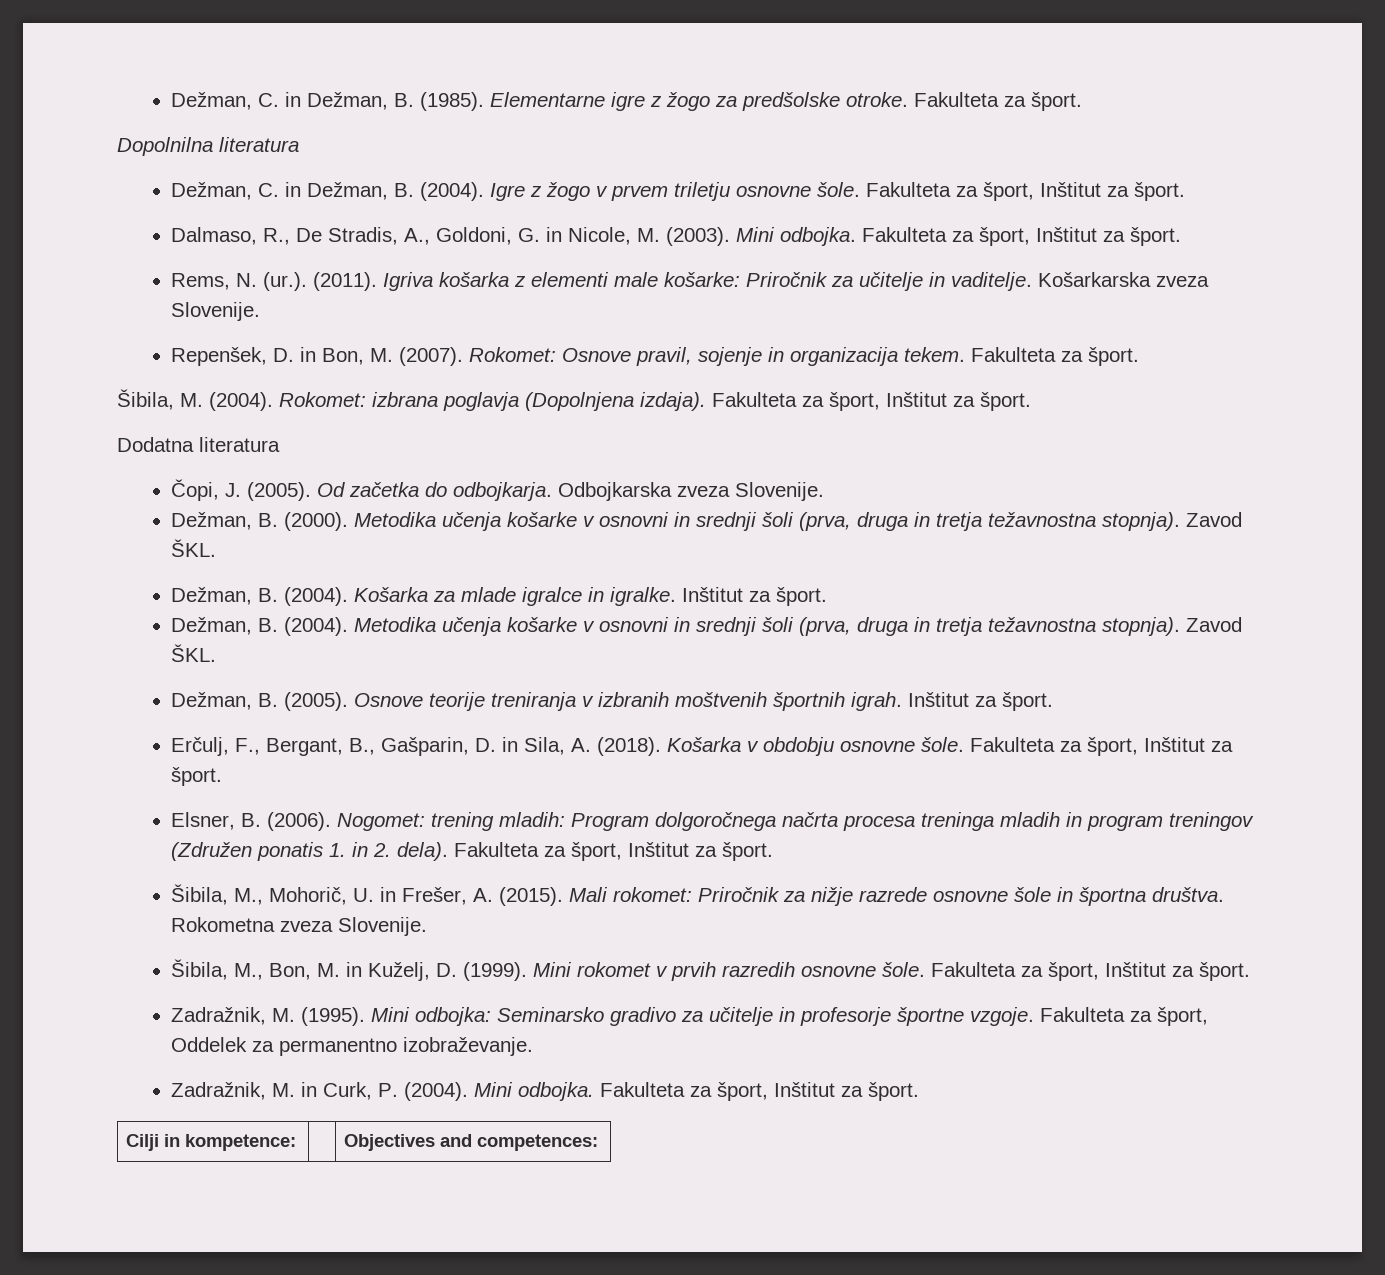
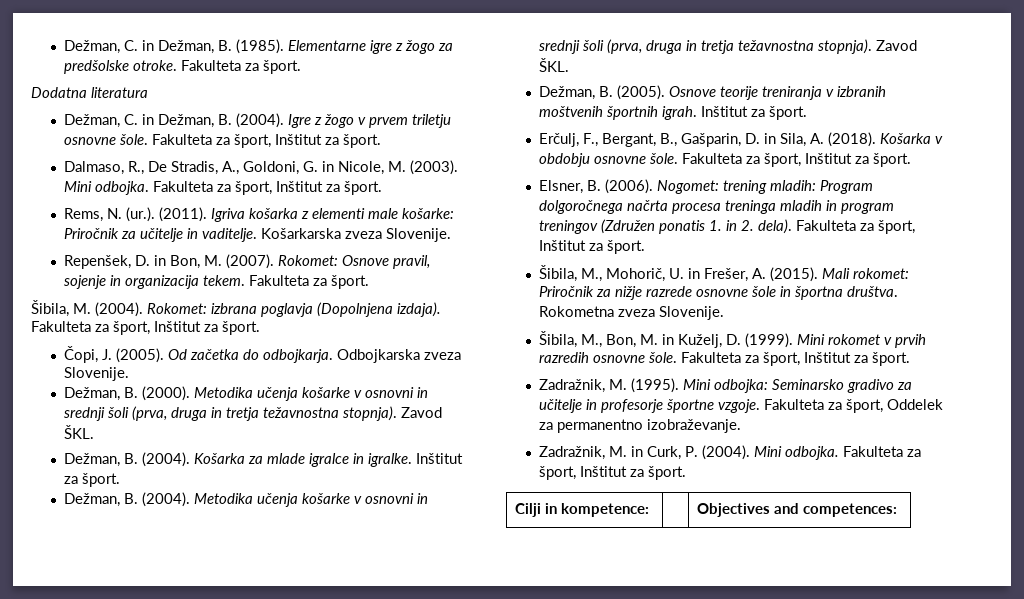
- Dopolnilna literatura
+ Dodatna literatura
- Dodatna literatura

